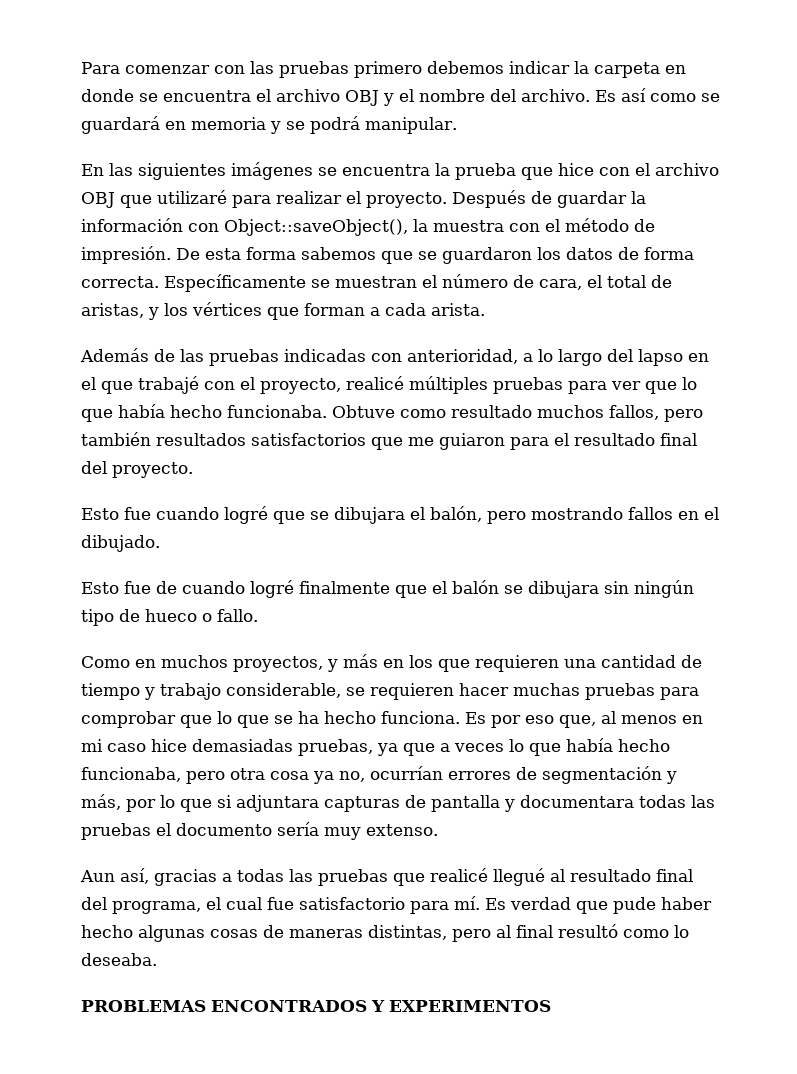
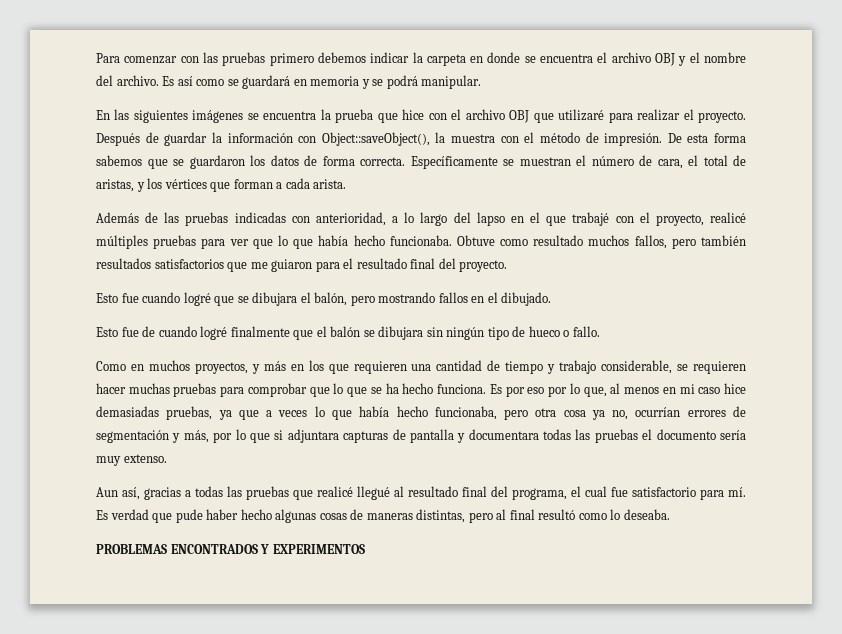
- Es por eso que, al menos en mi caso hice demasiadas pruebas, ya que a veces lo que había hecho funcionaba, pero otra cosa ya no, ocurrían errores de segmentación y más, por lo que si adjuntara capturas de pantalla y documentara todas las pruebas el documento sería muy extenso.
+ Es por eso por lo que, al menos en mi caso hice demasiadas pruebas, ya que a veces lo que había hecho funcionaba, pero otra cosa ya no, ocurrían errores de segmentación y más, por lo que si adjuntara capturas de pantalla y documentara todas las pruebas el documento sería muy extenso.

